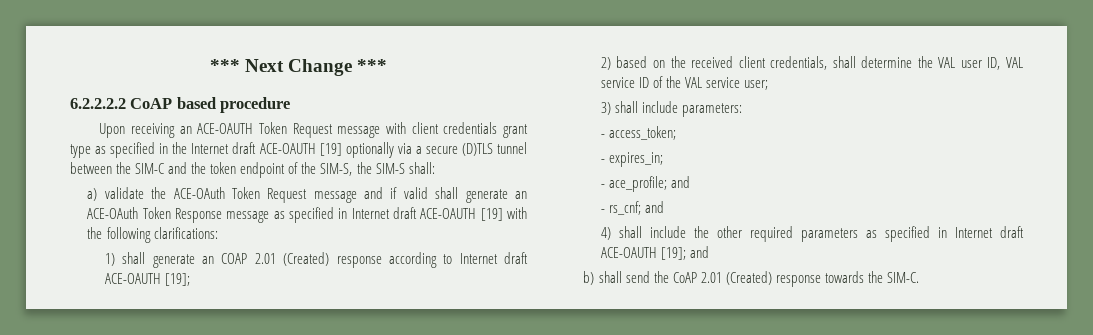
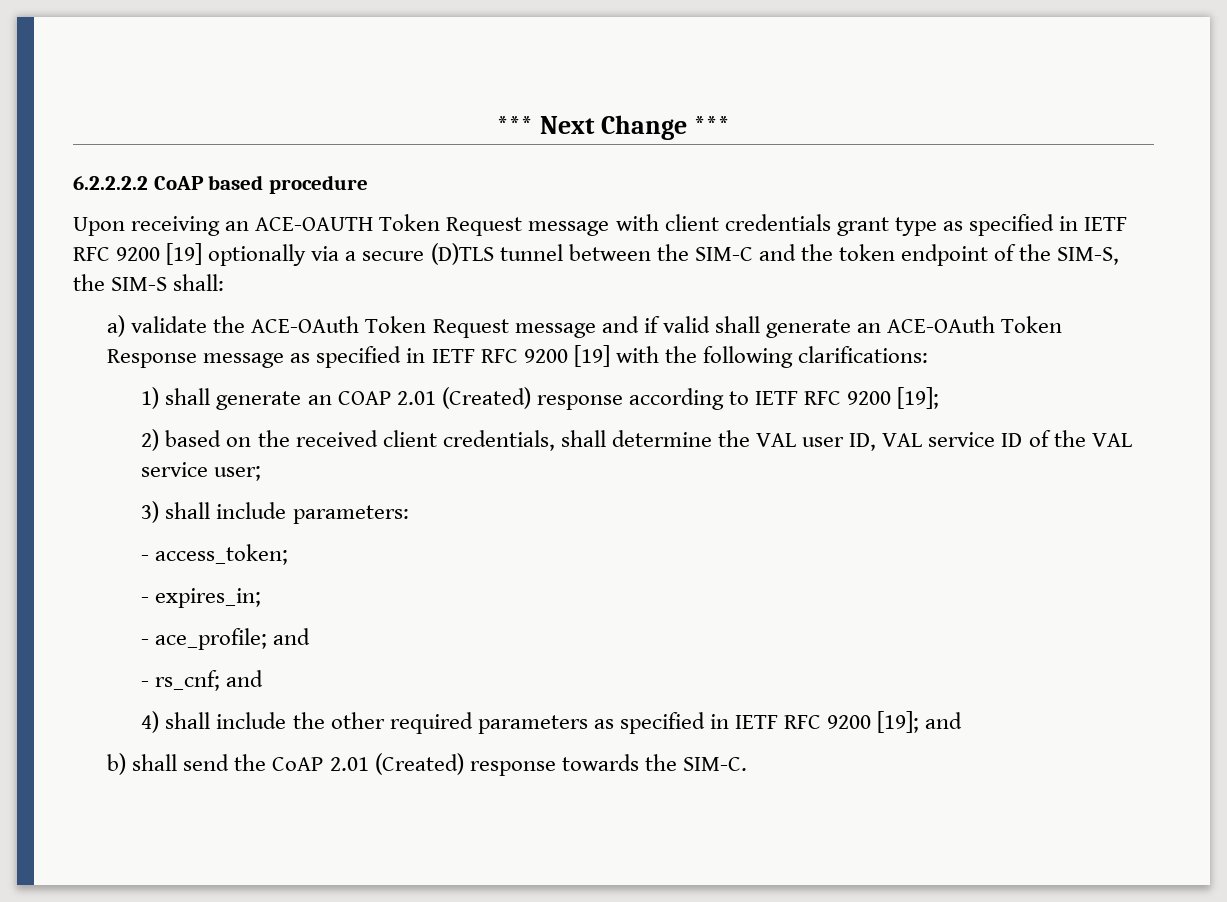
- Upon receiving an ACE-OAUTH Token Request message with client credentials grant type as specified in the Internet draft ACE-OAUTH [19] optionally via a secure (D)TLS tunnel between the SIM-C and the token endpoint of the SIM-S, the SIM-S shall:
+ Upon receiving an ACE-OAUTH Token Request message with client credentials grant type as specified in IETF RFC 9200 [19] optionally via a secure (D)TLS tunnel between the SIM-C and the token endpoint of the SIM-S, the SIM-S shall:
- a) validate the ACE-OAuth Token Request message and if valid shall generate an ACE-OAuth Token Response message as specified in Internet draft ACE-OAUTH [19] with the following clarifications:
+ a) validate the ACE-OAuth Token Request message and if valid shall generate an ACE-OAuth Token Response message as specified in IETF RFC 9200 [19] with the following clarifications:
- 1) shall generate an COAP 2.01 (Created) response according to Internet draft ACE-OAUTH [19];
+ 1) shall generate an COAP 2.01 (Created) response according to IETF RFC 9200 [19];
- 4) shall include the other required parameters as specified in Internet draft ACE-OAUTH [19]; and
+ 4) shall include the other required parameters as specified in IETF RFC 9200 [19]; and

